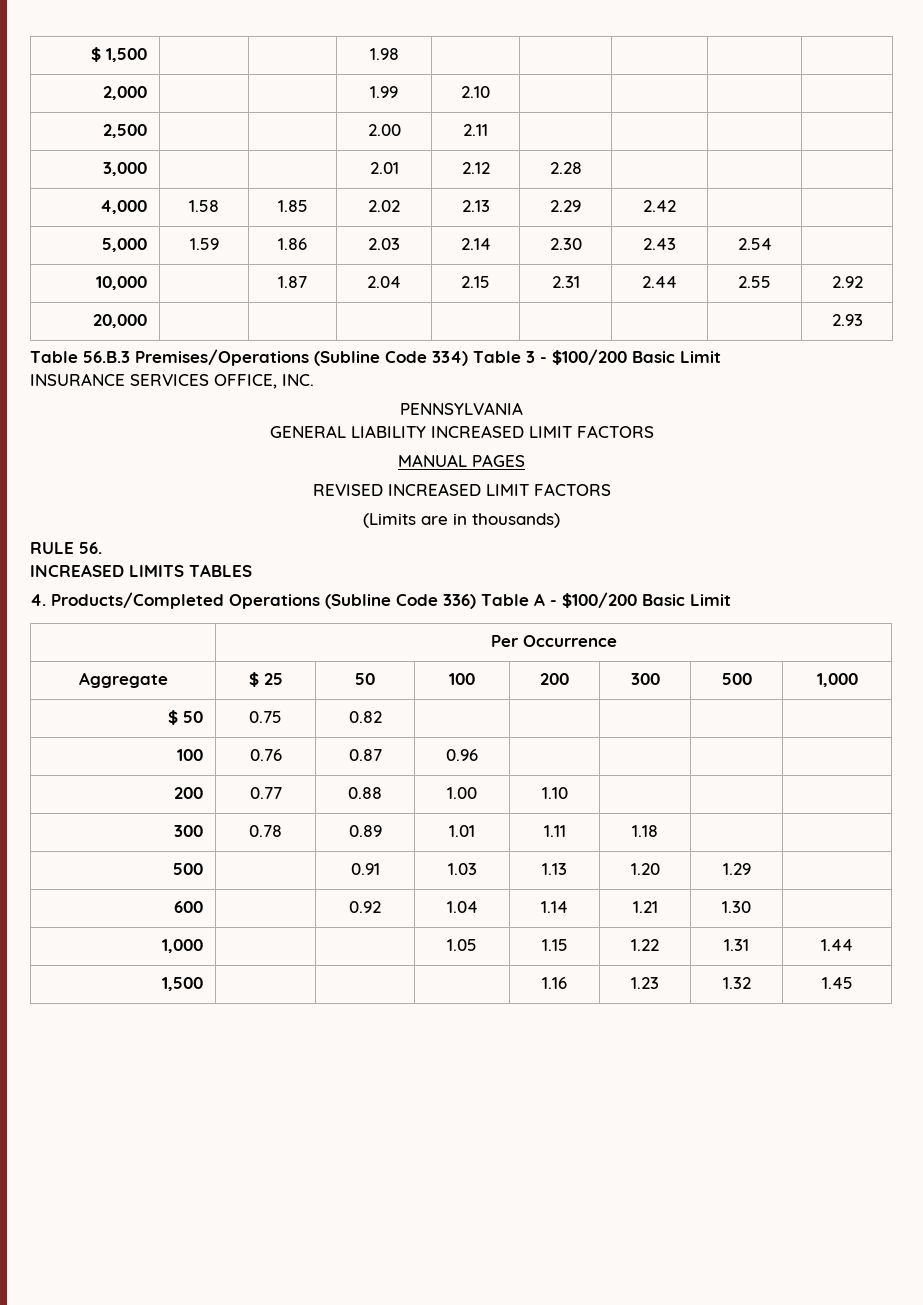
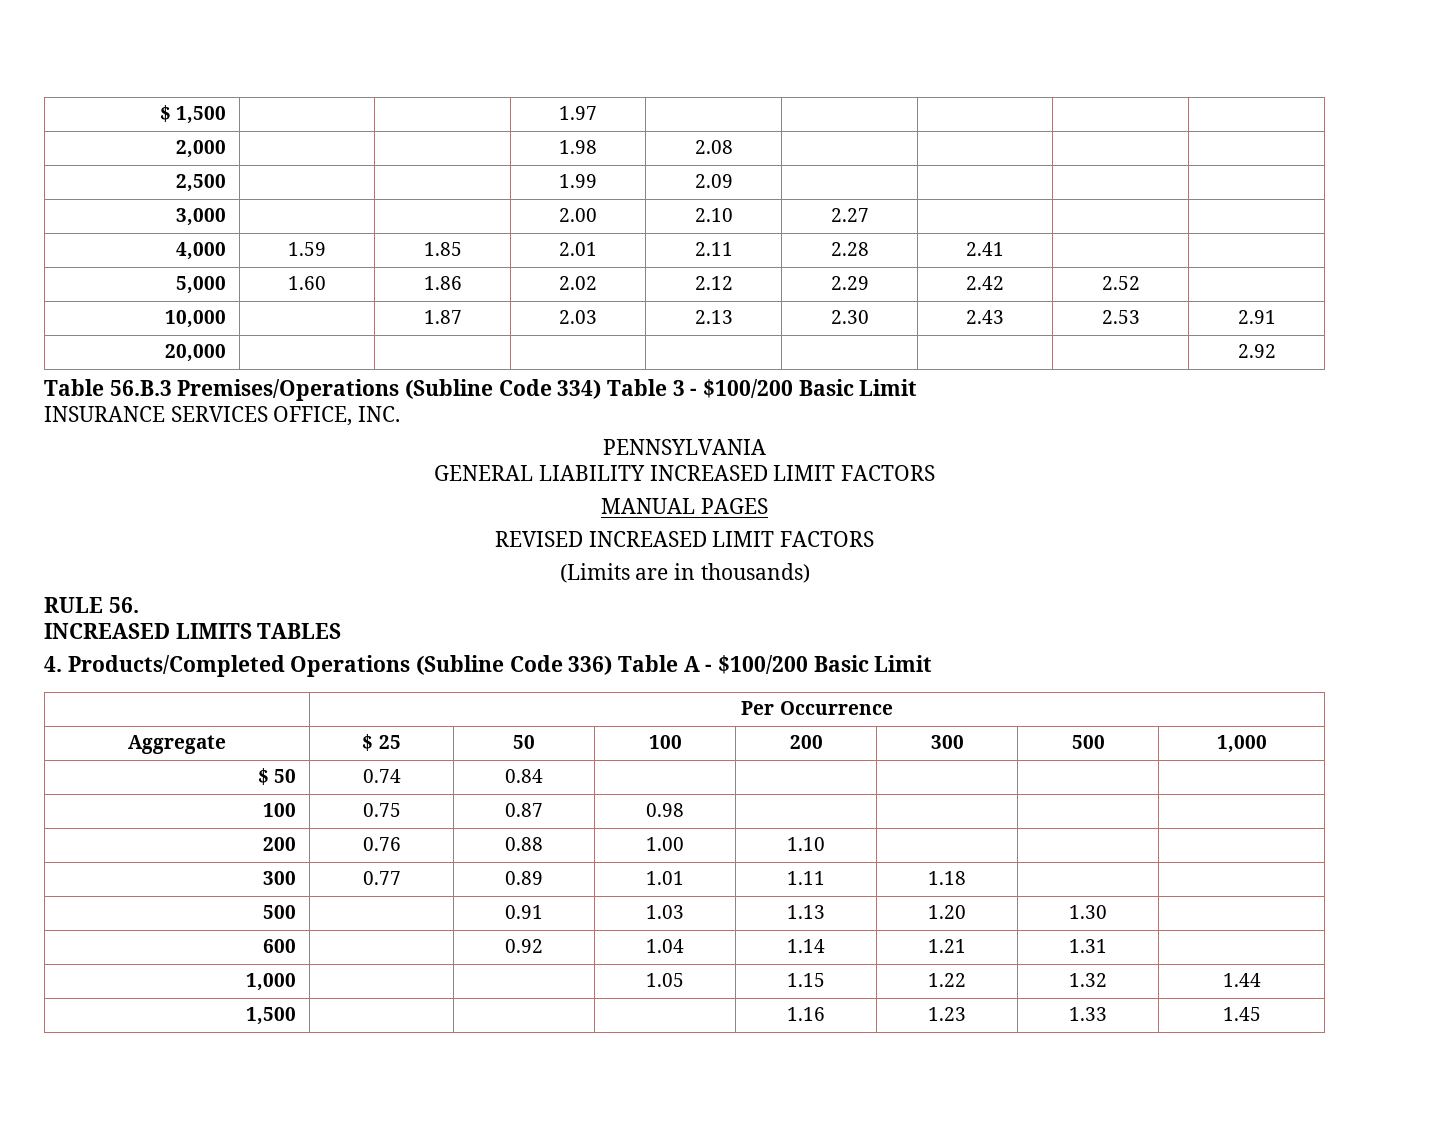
- $ 1,500 | | | 1.98 | | | | |
+ $ 1,500 | | | 1.97 | | | | |
- 2,000 | | | 1.99 | 2.10 | | | |
+ 2,000 | | | 1.98 | 2.08 | | | |
- 2,500 | | | 2.00 | 2.11 | | | |
+ 2,500 | | | 1.99 | 2.09 | | | |
- 3,000 | | | 2.01 | 2.12 | 2.28 | | |
+ 3,000 | | | 2.00 | 2.10 | 2.27 | | |
- 4,000 | 1.58 | 1.85 | 2.02 | 2.13 | 2.29 | 2.42 | |
- 5,000 | 1.59 | 1.86 | 2.03 | 2.14 | 2.30 | 2.43 | 2.54 |
- 10,000 | | 1.87 | 2.04 | 2.15 | 2.31 | 2.44 | 2.55 | 2.92
+ 4,000 | 1.59 | 1.85 | 2.01 | 2.11 | 2.28 | 2.41 | |
+ 5,000 | 1.60 | 1.86 | 2.02 | 2.12 | 2.29 | 2.42 | 2.52 |
+ 10,000 | | 1.87 | 2.03 | 2.13 | 2.30 | 2.43 | 2.53 | 2.91
- 20,000 | | | | | | | | 2.93
+ 20,000 | | | | | | | | 2.92
- $ 50 | 0.75 | 0.82 | | | | |
- 100 | 0.76 | 0.87 | 0.96 | | | |
- 200 | 0.77 | 0.88 | 1.00 | 1.10 | | |
+ $ 50 | 0.74 | 0.84 | | | | |
+ 100 | 0.75 | 0.87 | 0.98 | | | |
+ 200 | 0.76 | 0.88 | 1.00 | 1.10 | | |
- 300 | 0.78 | 0.89 | 1.01 | 1.11 | 1.18 | |
+ 300 | 0.77 | 0.89 | 1.01 | 1.11 | 1.18 | |
- 500 | | 0.91 | 1.03 | 1.13 | 1.20 | 1.29 |
+ 500 | | 0.91 | 1.03 | 1.13 | 1.20 | 1.30 |
- 600 | | 0.92 | 1.04 | 1.14 | 1.21 | 1.30 |
+ 600 | | 0.92 | 1.04 | 1.14 | 1.21 | 1.31 |
- 1,000 | | | 1.05 | 1.15 | 1.22 | 1.31 | 1.44
+ 1,000 | | | 1.05 | 1.15 | 1.22 | 1.32 | 1.44
- 1,500 | | | | 1.16 | 1.23 | 1.32 | 1.45
+ 1,500 | | | | 1.16 | 1.23 | 1.33 | 1.45

